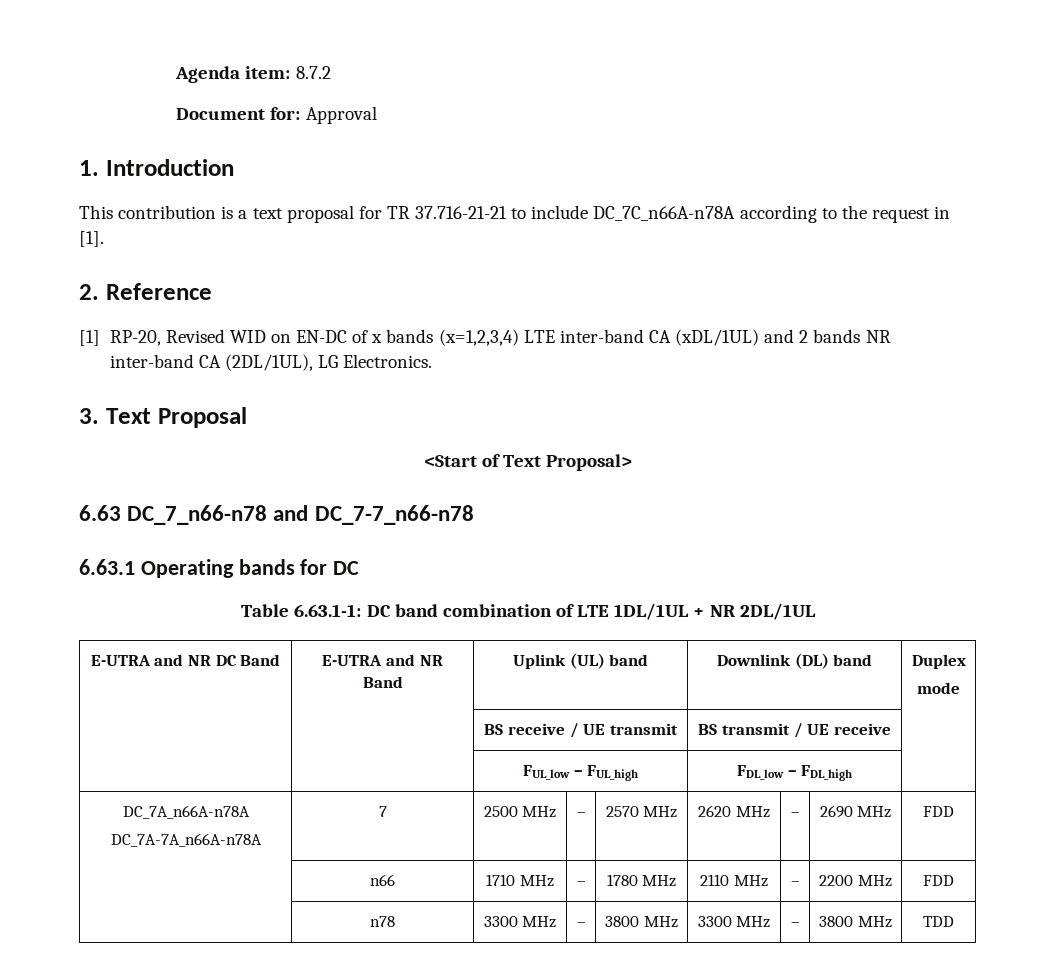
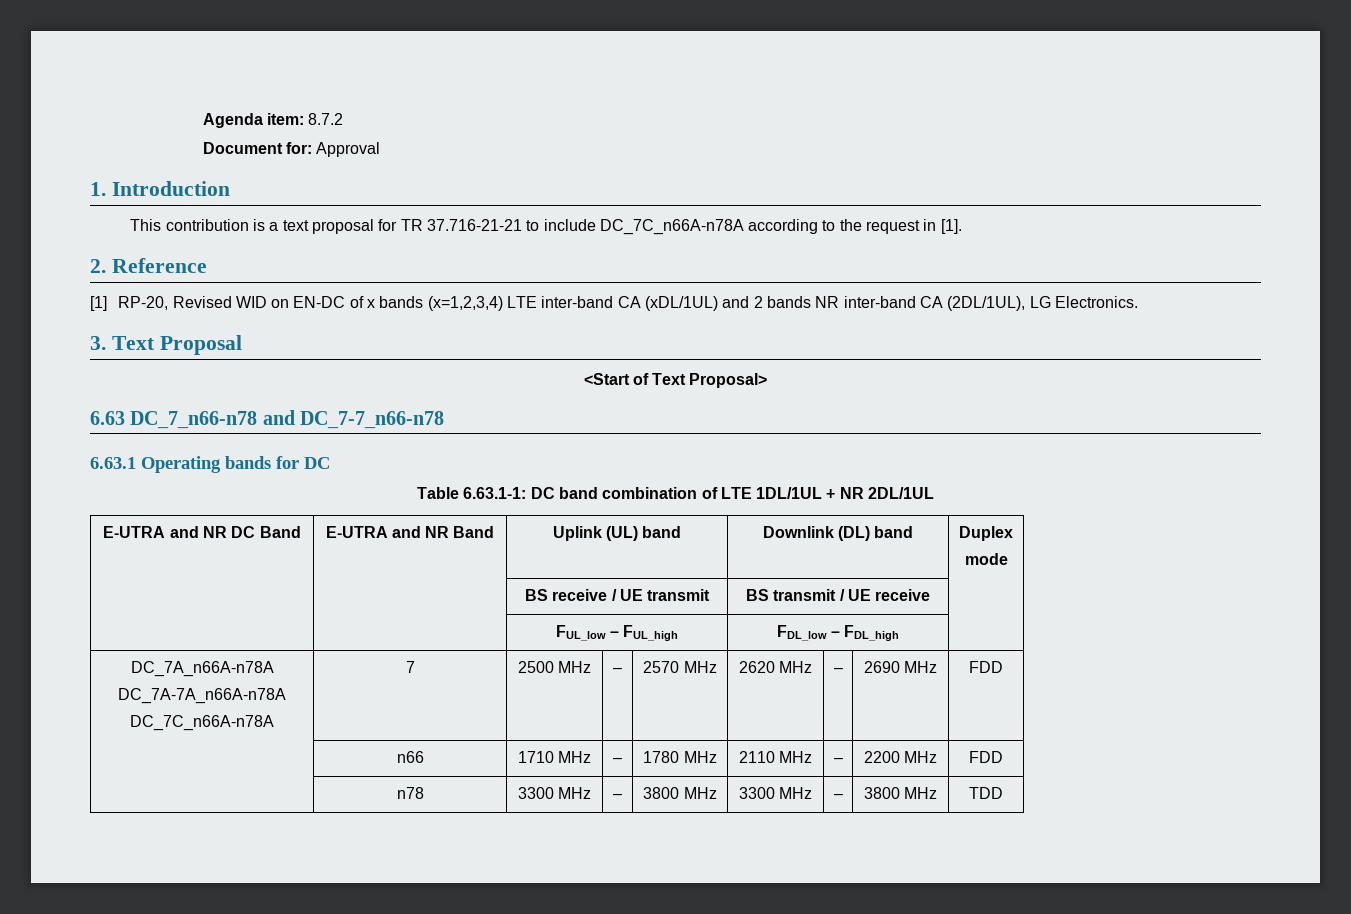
  DC_7A_n66A-n78A
- DC_7A-7A_n66A-n78A | 7 | 2500 MHz | – | 2570 MHz | 2620 MHz | – | 2690 MHz | FDD
+ DC_7A-7A_n66A-n78A
+ DC_7C_n66A-n78A | 7 | 2500 MHz | – | 2570 MHz | 2620 MHz | – | 2690 MHz | FDD

